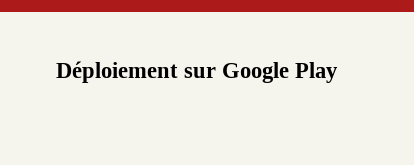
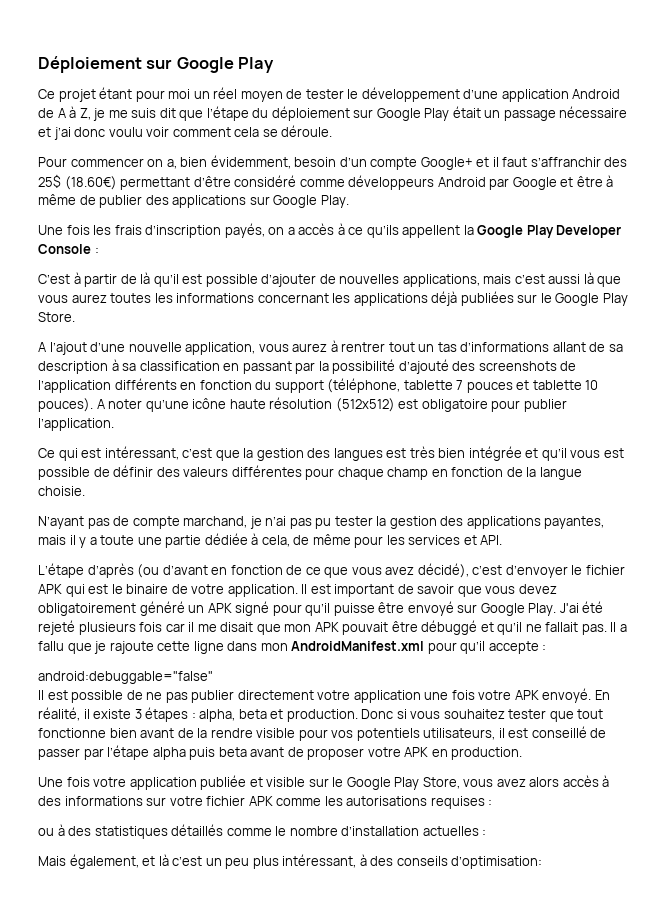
+ Ce projet étant pour moi un réel moyen de tester le développement d’une application Android de A à Z, je me suis dit que l’étape du déploiement sur Google Play était un passage nécessaire et j’ai donc voulu voir comment cela se déroule.
+ Pour commencer on a, bien évidemment, besoin d’un compte Google+ et il faut s’affranchir des 25$ (18.60€) permettant d’être considéré comme développeurs Android par Google et être à même de publier des applications sur Google Play.
+ Une fois les frais d’inscription payés, on a accès à ce qu’ils appellent la Google Play Developer Console :
+ C’est à partir de là qu’il est possible d’ajouter de nouvelles applications, mais c’est aussi là que vous aurez toutes les informations concernant les applications déjà publiées sur le Google Play Store.
+ A l’ajout d’une nouvelle application, vous aurez à rentrer tout un tas d’informations allant de sa description à sa classification en passant par la possibilité d’ajouté des screenshots de l’application différents en fonction du support (téléphone, tablette 7 pouces et tablette 10 pouces). A noter qu’une icône haute résolution (512x512) est obligatoire pour publier l’application.
+ Ce qui est intéressant, c’est que la gestion des langues est très bien intégrée et qu’il vous est possible de définir des valeurs différentes pour chaque champ en fonction de la langue choisie.
+ N’ayant pas de compte marchand, je n’ai pas pu tester la gestion des applications payantes, mais il y a toute une partie dédiée à cela, de même pour les services et API.
+ L’étape d’après (ou d’avant en fonction de ce que vous avez décidé), c’est d’envoyer le fichier APK qui est le binaire de votre application. Il est important de savoir que vous devez obligatoirement généré un APK signé pour qu’il puisse être envoyé sur Google Play. J'ai été rejeté plusieurs fois car il me disait que mon APK pouvait être débuggé et qu’il ne fallait pas. Il a fallu que je rajoute cette ligne dans mon AndroidManifest.xml pour qu’il accepte :
+ android:debuggable="false"
+ Il est possible de ne pas publier directement votre application une fois votre APK envoyé. En réalité, il existe 3 étapes : alpha, beta et production. Donc si vous souhaitez tester que tout fonctionne bien avant de la rendre visible pour vos potentiels utilisateurs, il est conseillé de passer par l’étape alpha puis beta avant de proposer votre APK en production.
+ Une fois votre application publiée et visible sur le Google Play Store, vous avez alors accès à des informations sur votre fichier APK comme les autorisations requises :
+ ou à des statistiques détaillés comme le nombre d’installation actuelles :
+ Mais également, et là c’est un peu plus intéressant, à des conseils d’optimisation:

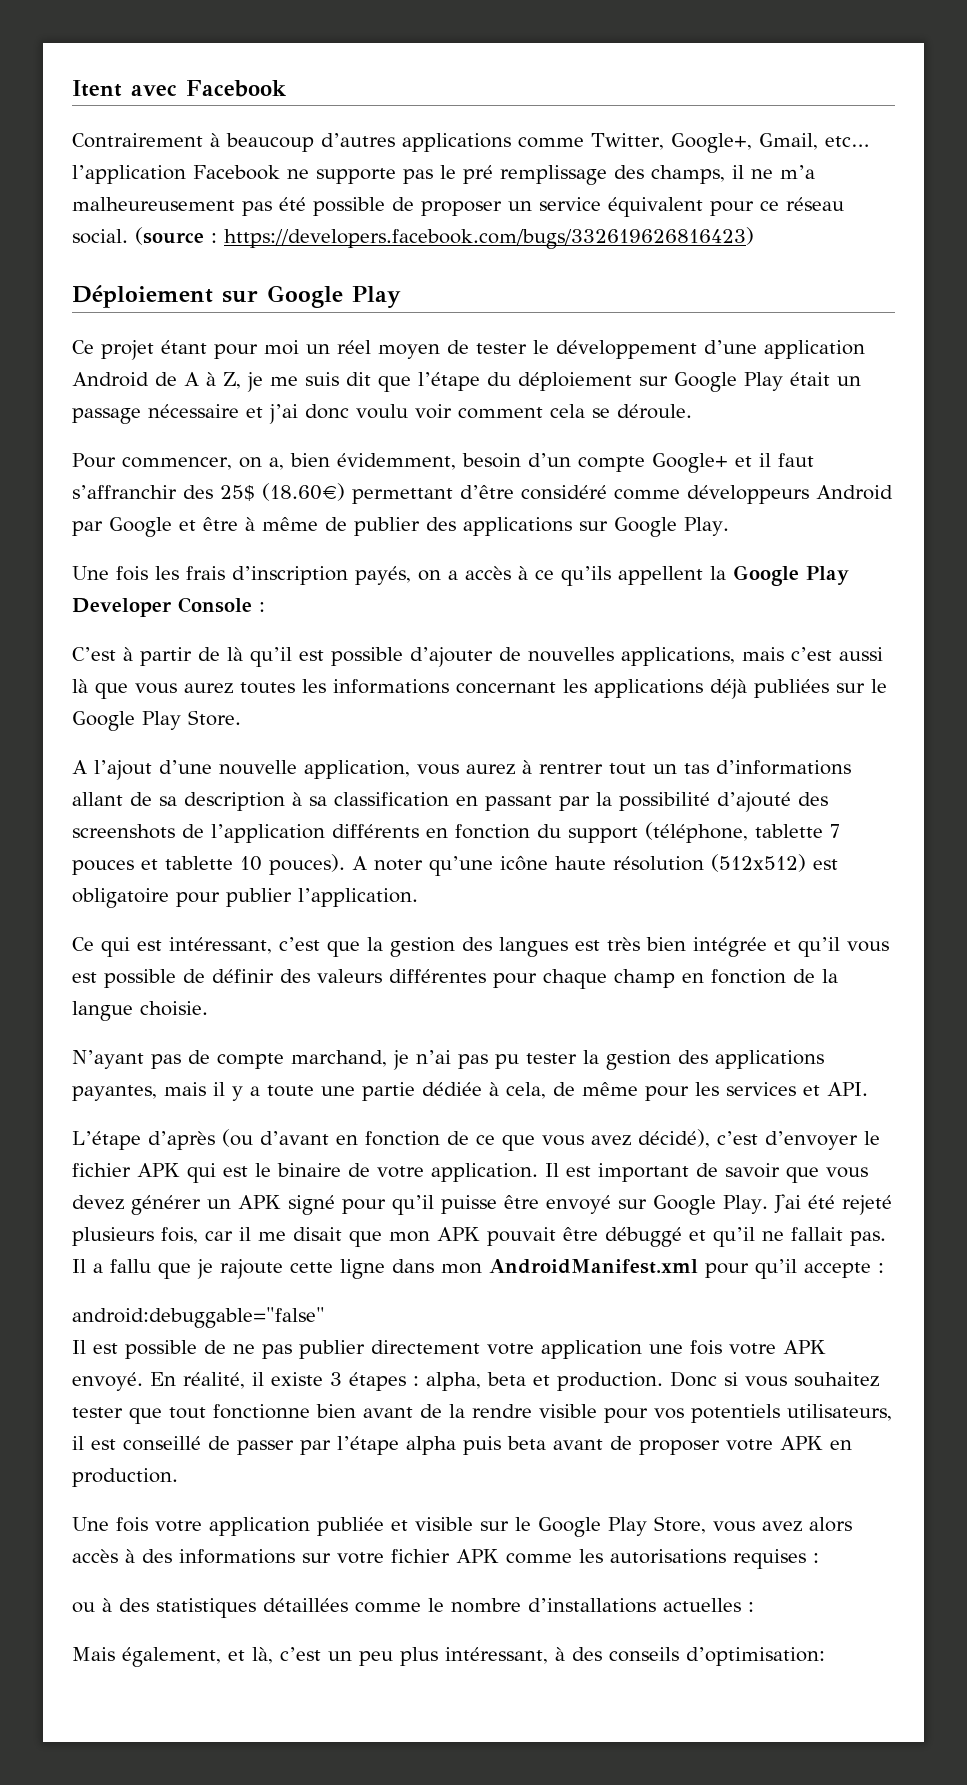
+ Itent avec Facebook
+ Contrairement à beaucoup d’autres applications comme Twitter, Google+, Gmail, etc… l’application Facebook ne supporte pas le pré remplissage des champs, il ne m’a malheureusement pas été possible de proposer un service équivalent pour ce réseau social. (source : https://developers.facebook.com/bugs/332619626816423)
- Pour commencer on a, bien évidemment, besoin d’un compte Google+ et il faut s’affranchir des 25$ (18.60€) permettant d’être considéré comme développeurs Android par Google et être à même de publier des applications sur Google Play.
+ Pour commencer, on a, bien évidemment, besoin d’un compte Google+ et il faut s’affranchir des 25$ (18.60€) permettant d’être considéré comme développeurs Android par Google et être à même de publier des applications sur Google Play.
- Il est important de savoir que vous devez obligatoirement généré un APK signé pour qu’il puisse être envoyé sur Google Play.
+ Il est important de savoir que vous devez générer un APK signé pour qu’il puisse être envoyé sur Google Play.
- J'ai été rejeté plusieurs fois car il me disait que mon APK pouvait être débuggé et qu’il ne fallait pas.
+ J'ai été rejeté plusieurs fois, car il me disait que mon APK pouvait être débuggé et qu’il ne fallait pas.
- ou à des statistiques détaillés comme le nombre d’installation actuelles :
+ ou à des statistiques détaillées comme le nombre d’installations actuelles :
- Mais également, et là c’est un peu plus intéressant, à des conseils d’optimisation:
+ Mais également, et là, c’est un peu plus intéressant, à des conseils d’optimisation:

